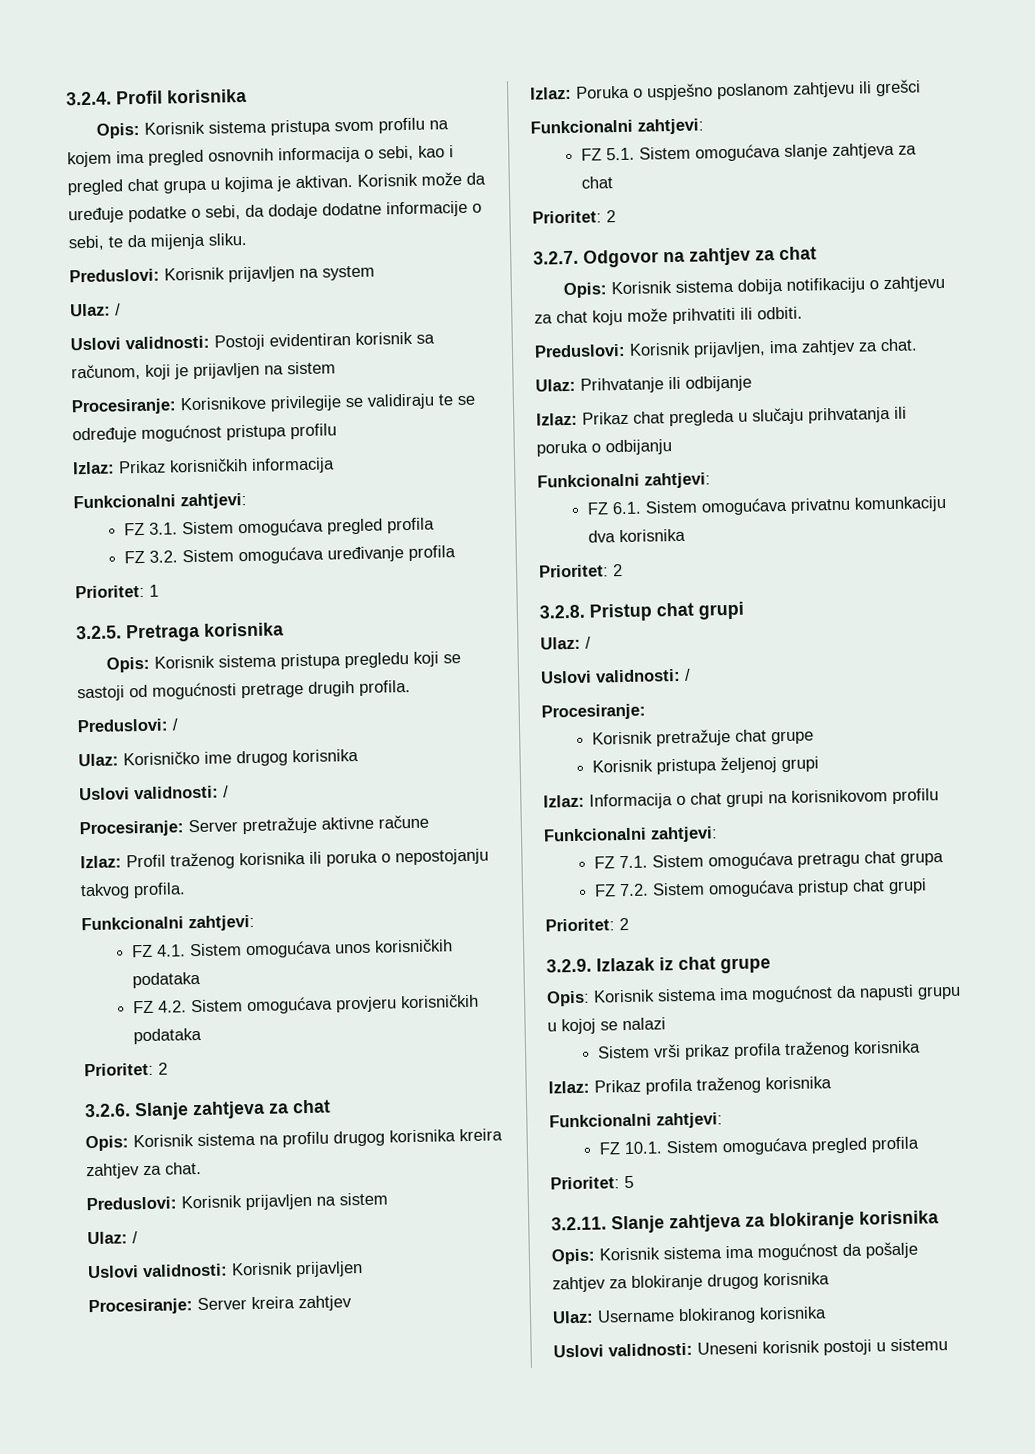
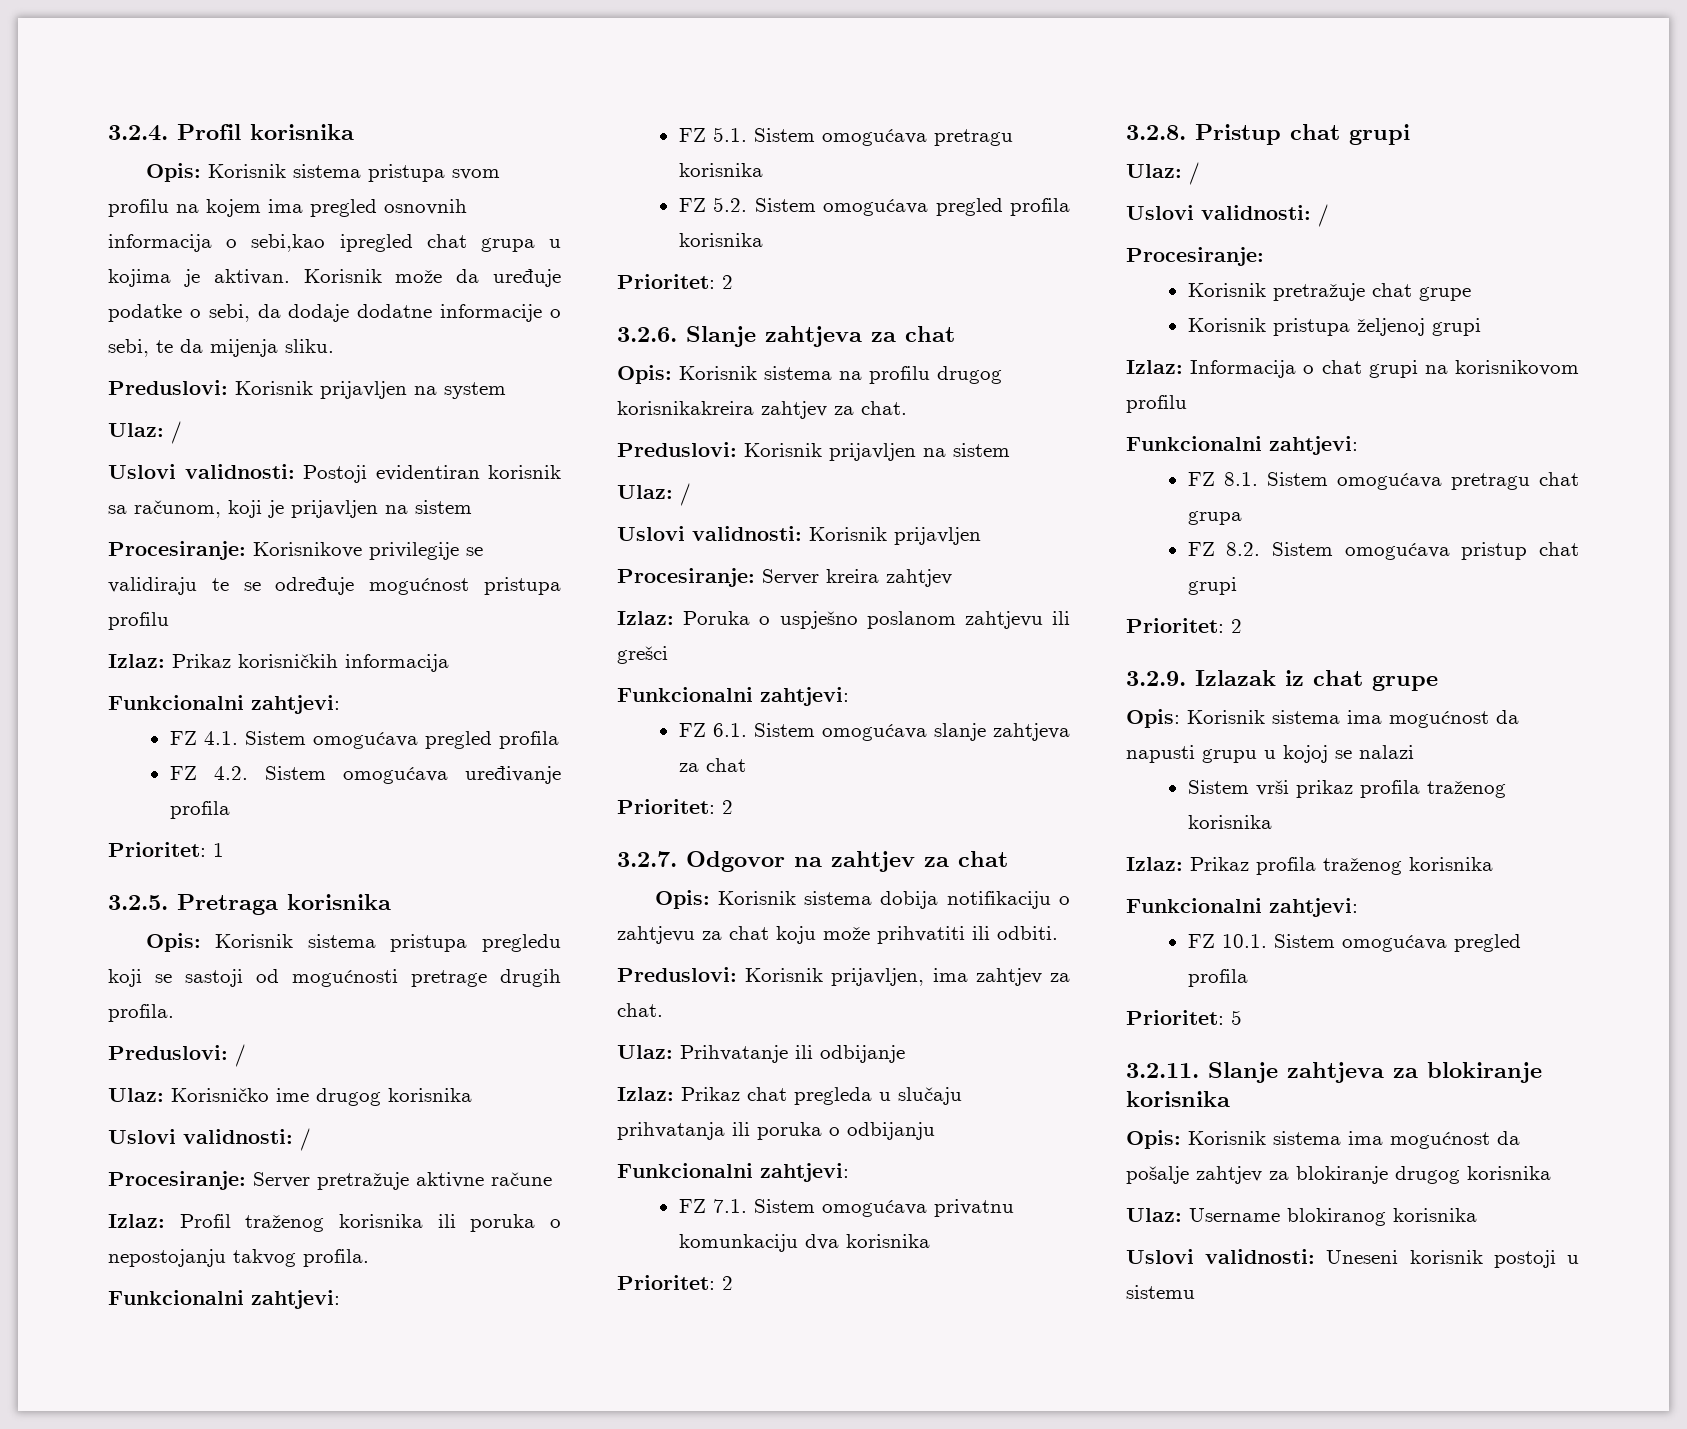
- Opis: Korisnik sistema pristupa svom profilu na kojem ima pregled osnovnih informacija o sebi, kao i pregled chat grupa u kojima je aktivan.
+ Opis: Korisnik sistema pristupa svom profilu na kojem ima pregled osnovnih informacija o sebi,kao ipregled chat grupa u kojima je aktivan.
- FZ 3.1. Sistem omogućava pregled profila
+ FZ 4.1. Sistem omogućava pregled profila
- FZ 3.2. Sistem omogućava uređivanje profila
+ FZ 4.2. Sistem omogućava uređivanje profila
- FZ 4.1. Sistem omogućava unos korisničkih podataka
- FZ 4.2. Sistem omogućava provjeru korisničkih podataka
+ FZ 5.1. Sistem omogućava pretragu korisnika
+ FZ 5.2. Sistem omogućava pregled profila korisnika
- Opis: Korisnik sistema na profilu drugog korisnika kreira zahtjev za chat.
+ Opis: Korisnik sistema na profilu drugog korisnikakreira zahtjev za chat.
- FZ 5.1. Sistem omogućava slanje zahtjeva za chat
+ FZ 6.1. Sistem omogućava slanje zahtjeva za chat
- FZ 6.1. Sistem omogućava privatnu komunkaciju dva korisnika
+ FZ 7.1. Sistem omogućava privatnu komunkaciju dva korisnika
- FZ 7.1. Sistem omogućava pretragu chat grupa
+ FZ 8.1. Sistem omogućava pretragu chat grupa
- FZ 7.2. Sistem omogućava pristup chat grupi
+ FZ 8.2. Sistem omogućava pristup chat grupi

